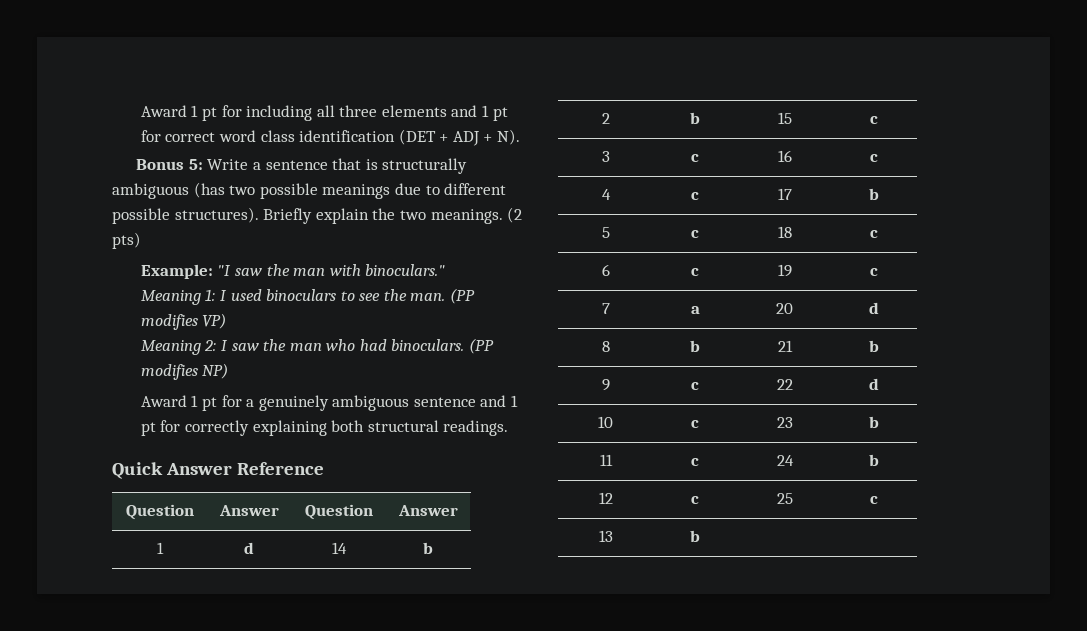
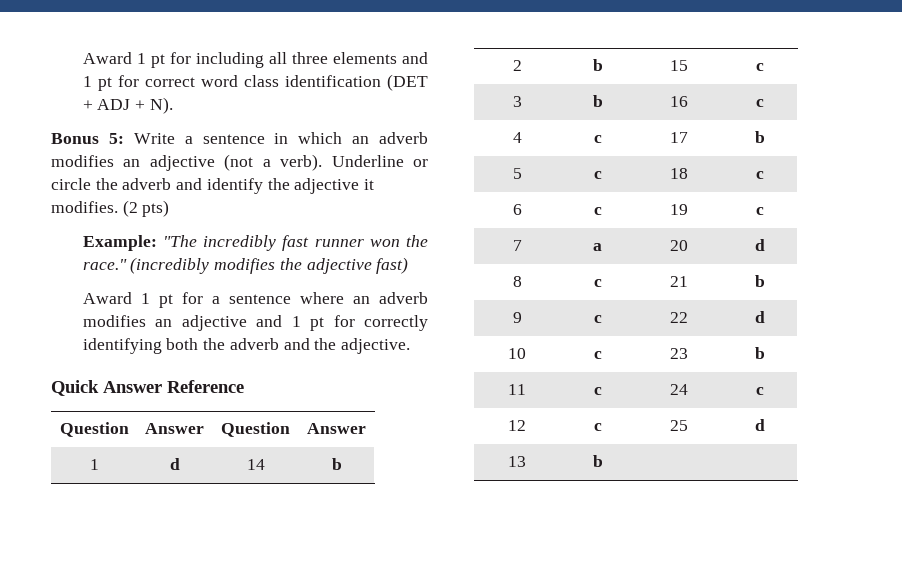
- Bonus 5: Write a sentence that is structurally ambiguous (has two possible meanings due to different possible structures). Briefly explain the two meanings. (2 pts)
- Example: "I saw the man with binoculars."
- Meaning 1: I used binoculars to see the man. (PP modifies VP)
- Meaning 2: I saw the man who had binoculars. (PP modifies NP)
+ Bonus 5: Write a sentence in which an adverb modifies an adjective (not a verb). Underline or circle the adverb and identify the adjective it modifies. (2 pts)
+ Example: "The incredibly fast runner won the race." (incredibly modifies the adjective fast)
- Award 1 pt for a genuinely ambiguous sentence and 1 pt for correctly explaining both structural readings.
+ Award 1 pt for a sentence where an adverb modifies an adjective and 1 pt for correctly identifying both the adverb and the adjective.
- 3 | c | 16 | c
+ 3 | b | 16 | c
- 8 | b | 21 | b
+ 8 | c | 21 | b
- 11 | c | 24 | b
+ 11 | c | 24 | c
- 12 | c | 25 | c
+ 12 | c | 25 | d

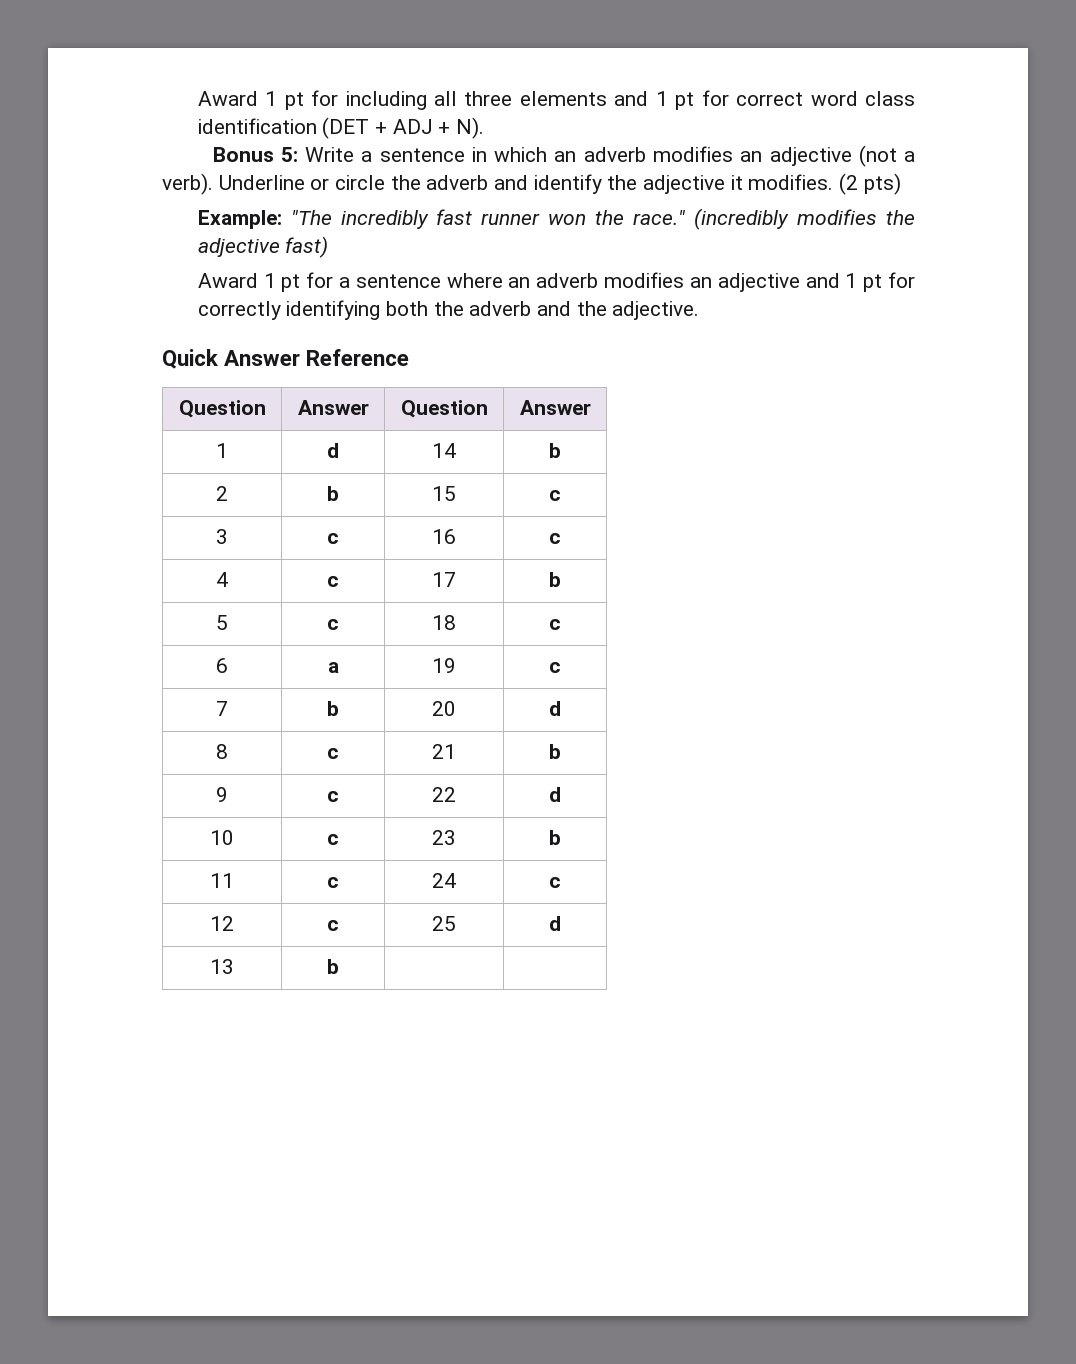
- 3 | b | 16 | c
+ 3 | c | 16 | c
- 6 | c | 19 | c
+ 6 | a | 19 | c
- 7 | a | 20 | d
+ 7 | b | 20 | d

